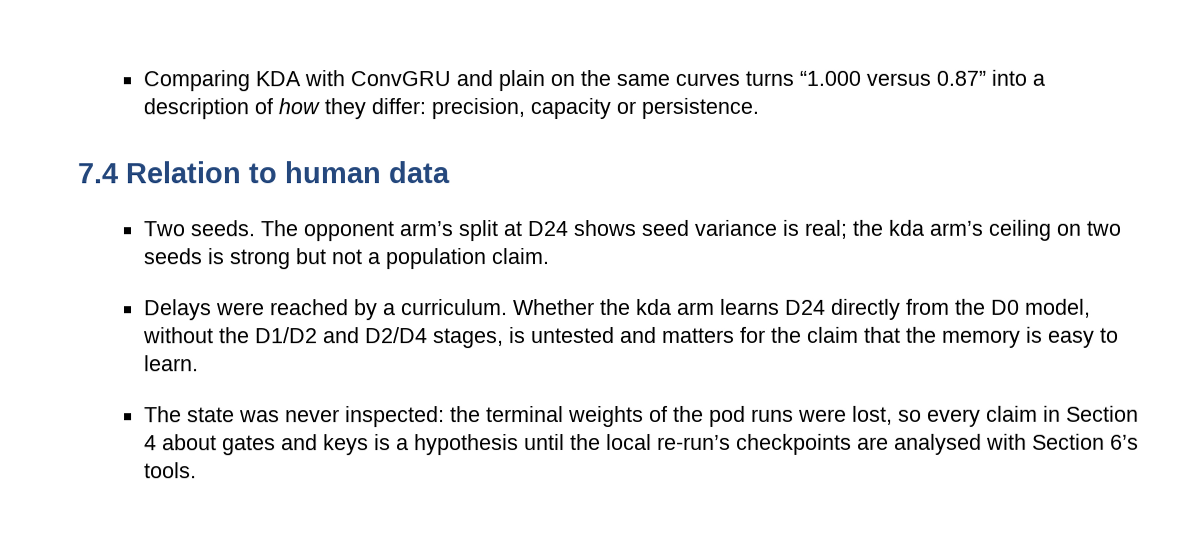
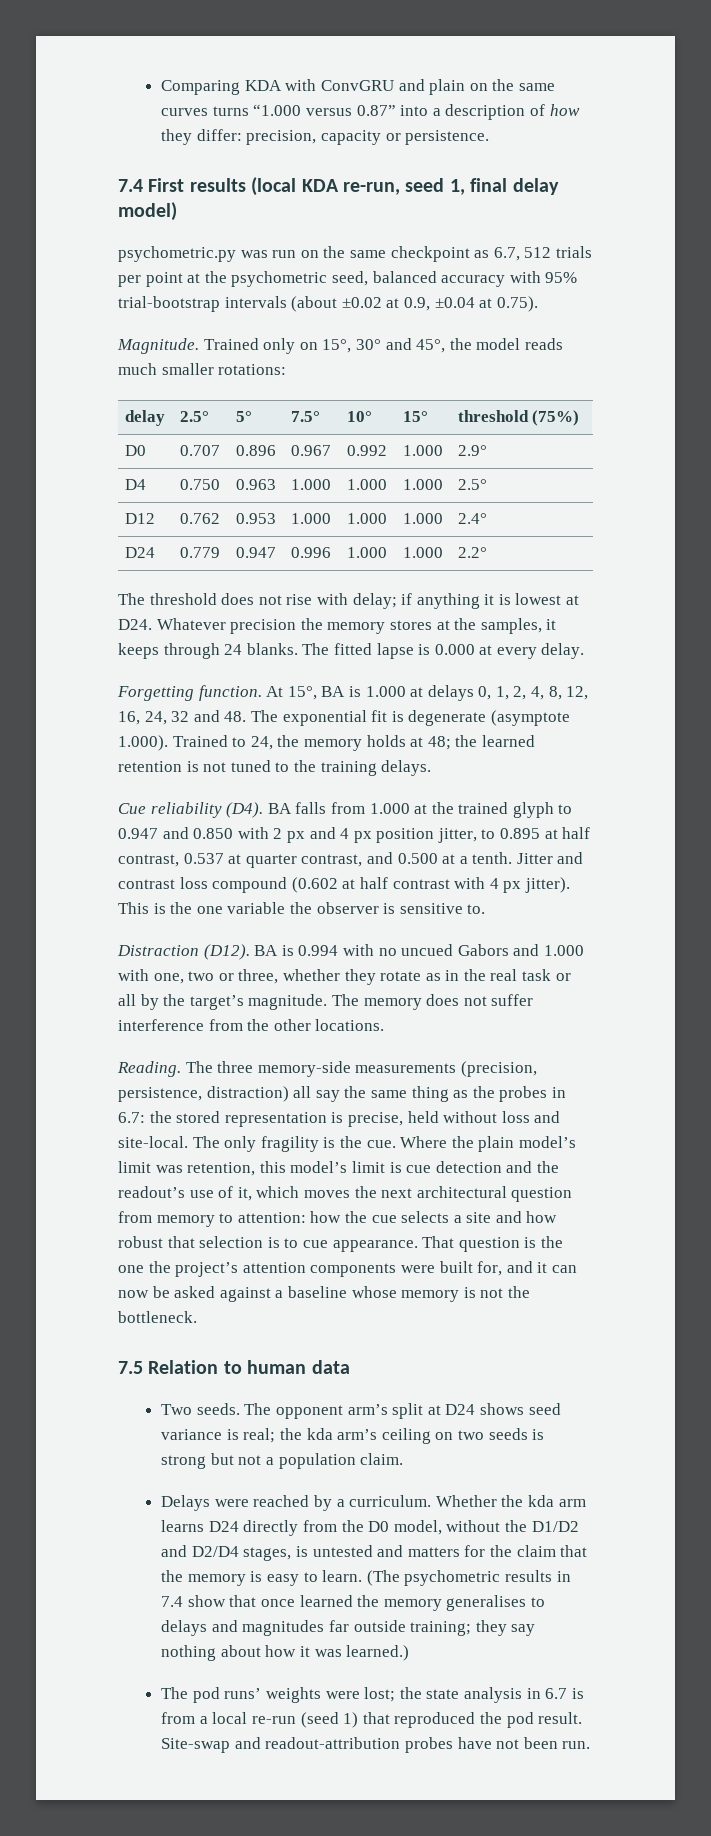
- 7.4 Relation to human data
+ 7.4 First results (local KDA re-run, seed 1, final delay model)
+ psychometric.py was run on the same checkpoint as 6.7, 512 trials per point at the psychometric seed, balanced accuracy with 95% trial-bootstrap intervals (about ±0.02 at 0.9, ±0.04 at 0.75).
+ Magnitude. Trained only on 15°, 30° and 45°, the model reads much smaller rotations:
+ delay | 2.5° | 5° | 7.5° | 10° | 15° | threshold (75%)
+ D0 | 0.707 | 0.896 | 0.967 | 0.992 | 1.000 | 2.9°
+ D4 | 0.750 | 0.963 | 1.000 | 1.000 | 1.000 | 2.5°
+ D12 | 0.762 | 0.953 | 1.000 | 1.000 | 1.000 | 2.4°
+ D24 | 0.779 | 0.947 | 0.996 | 1.000 | 1.000 | 2.2°
+ The threshold does not rise with delay; if anything it is lowest at D24. Whatever precision the memory stores at the samples, it keeps through 24 blanks. The fitted lapse is 0.000 at every delay.
+ Forgetting function. At 15°, BA is 1.000 at delays 0, 1, 2, 4, 8, 12, 16, 24, 32 and 48. The exponential fit is degenerate (asymptote 1.000). Trained to 24, the memory holds at 48; the learned retention is not tuned to the training delays.
+ Cue reliability (D4). BA falls from 1.000 at the trained glyph to 0.947 and 0.850 with 2 px and 4 px position jitter, to 0.895 at half contrast, 0.537 at quarter contrast, and 0.500 at a tenth. Jitter and contrast loss compound (0.602 at half contrast with 4 px jitter). This is the one variable the observer is sensitive to.
+ Distraction (D12). BA is 0.994 with no uncued Gabors and 1.000 with one, two or three, whether they rotate as in the real task or all by the target’s magnitude. The memory does not suffer interference from the other locations.
+ Reading. The three memory-side measurements (precision, persistence, distraction) all say the same thing as the probes in 6.7: the stored representation is precise, held without loss and site-local. The only fragility is the cue. Where the plain model’s limit was retention, this model’s limit is cue detection and the readout’s use of it, which moves the next architectural question from memory to attention: how the cue selects a site and how robust that selection is to cue appearance. That question is the one the project’s attention components were built for, and it can now be asked against a baseline whose memory is not the bottleneck.
+ 7.5 Relation to human data
- Whether the kda arm learns D24 directly from the D0 model, without the D1/D2 and D2/D4 stages, is untested and matters for the claim that the memory is easy to learn.
- The state was never inspected: the terminal weights of the pod runs were lost, so every claim in Section 4 about gates and keys is a hypothesis until the local re-run’s checkpoints are analysed with Section 6’s tools.
+ Whether the kda arm learns D24 directly from the D0 model, without the D1/D2 and D2/D4 stages, is untested and matters for the claim that the memory is easy to learn. (The psychometric results in 7.4 show that once learned the memory generalises to delays and magnitudes far outside training; they say nothing about how it was learned.)
+ The pod runs’ weights were lost; the state analysis in 6.7 is from a local re-run (seed 1) that reproduced the pod result. Site-swap and readout-attribution probes have not been run.

